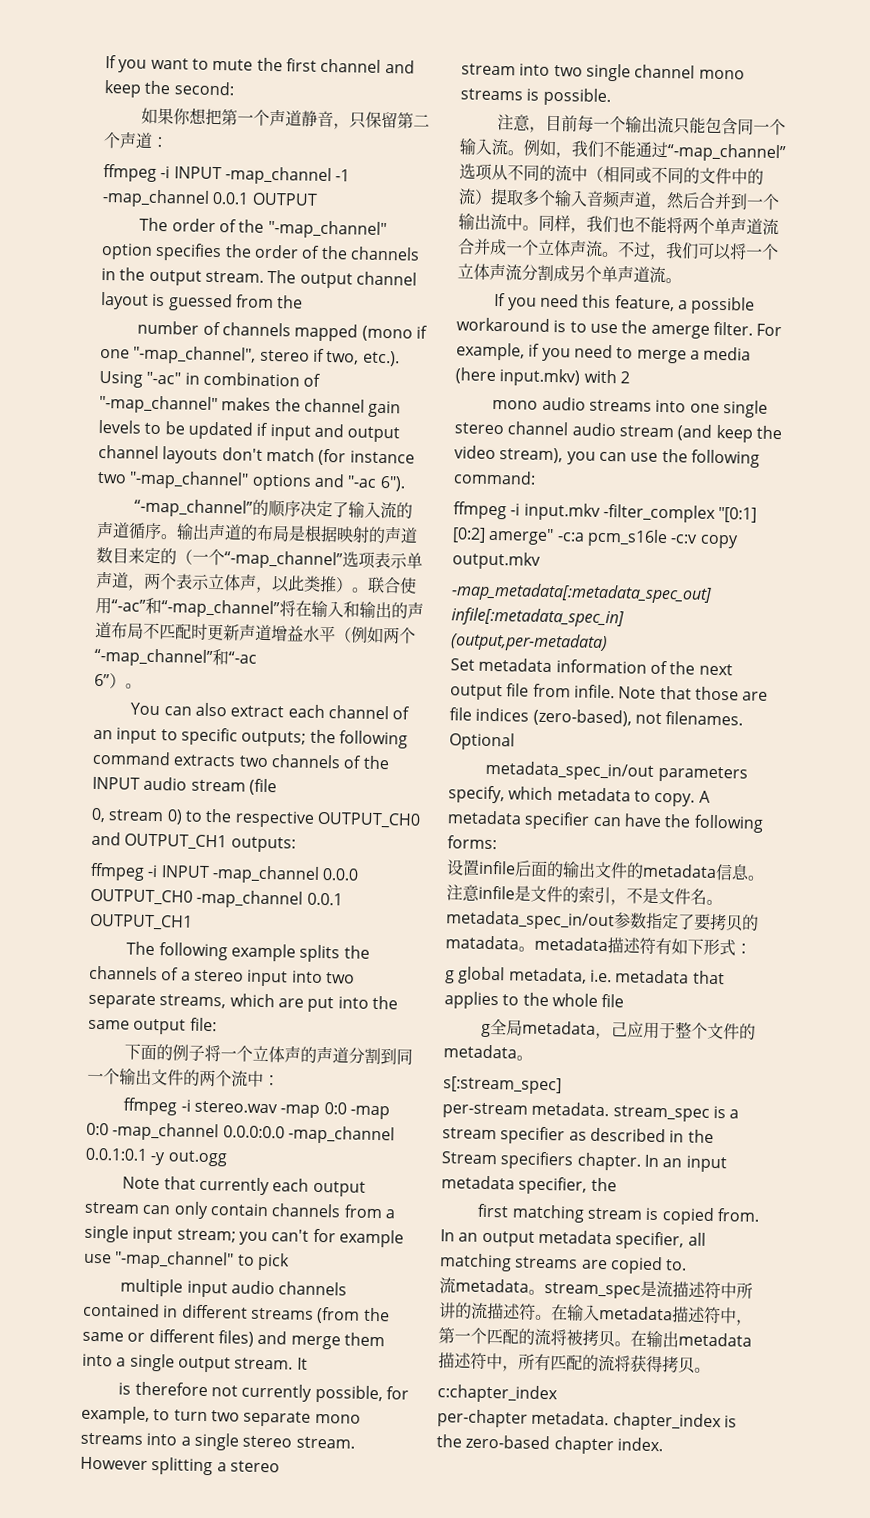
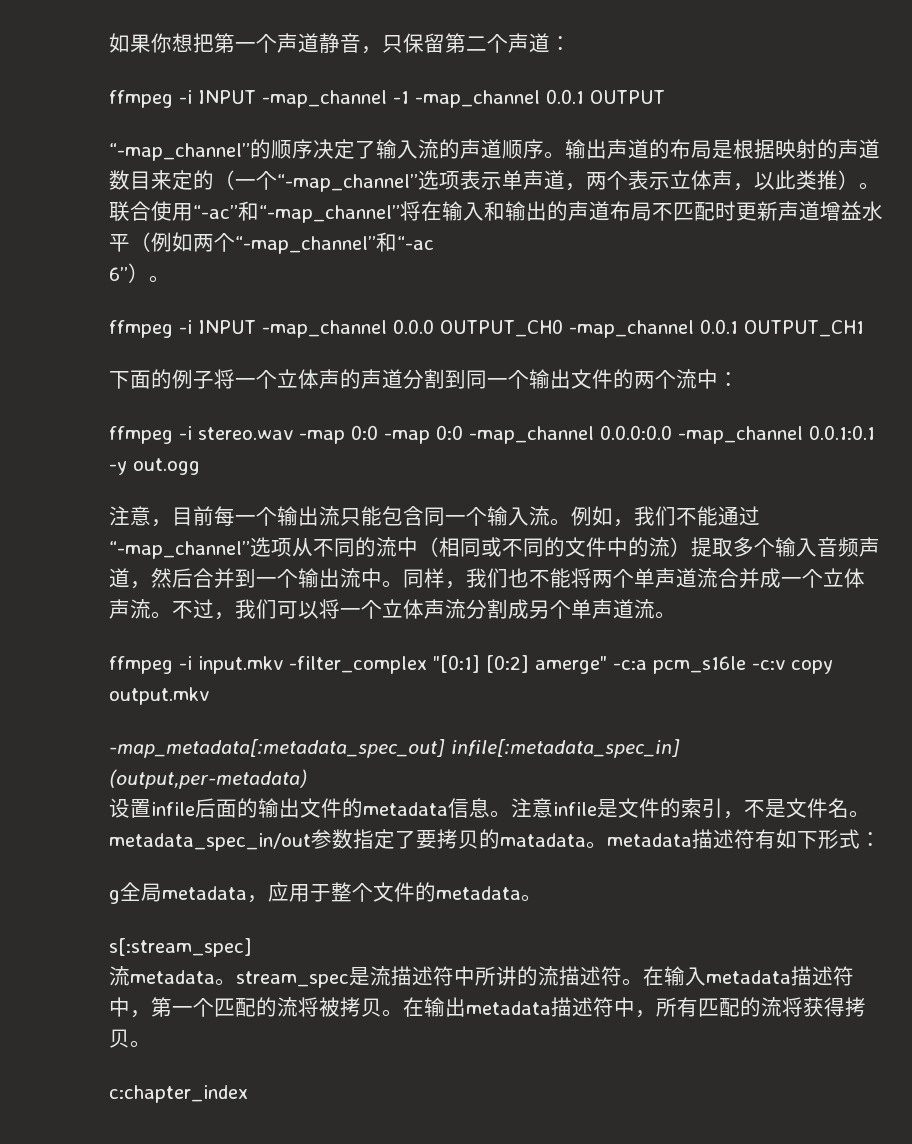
- If you want to mute the first channel and keep the second:
- The order of the "-map_channel" option specifies the order of the channels in the output stream. The output channel layout is guessed from the
- number of channels mapped (mono if one "-map_channel", stereo if two, etc.). Using "-ac" in combination of "-map_channel" makes the channel gain levels to be updated if input and output channel layouts don't match (for instance two "-map_channel" options and "-ac 6").
- “-map_channel”的顺序决定了输入流的声道循序。
+ “-map_channel”的顺序决定了输入流的声道顺序。
- You can also extract each channel of an input to specific outputs; the following command extracts two channels of the INPUT audio stream (file
- 0, stream 0) to the respective OUTPUT_CH0 and OUTPUT_CH1 outputs:
- The following example splits the channels of a stereo input into two separate streams, which are put into the same output file:
- Note that currently each output stream can only contain channels from a single input stream; you can't for example use "-map_channel" to pick
- multiple input audio channels contained in different streams (from the same or different files) and merge them into a single output stream. It
- is therefore not currently possible, for example, to turn two separate mono streams into a single stereo stream. However splitting a stereo
- stream into two single channel mono streams is possible.
- If you need this feature, a possible workaround is to use the amerge filter. For example, if you need to merge a media (here input.mkv) with 2
- mono audio streams into one single stereo channel audio stream (and keep the video stream), you can use the following command:
- Set metadata information of the next output file from infile. Note that those are file indices (zero-based), not filenames. Optional
- metadata_spec_in/out parameters specify, which metadata to copy. A metadata specifier can have the following forms:
- g global metadata, i.e. metadata that applies to the whole file
- g全局metadata，己应用于整个文件的metadata。
+ g全局metadata，应用于整个文件的metadata。
- per-stream metadata. stream_spec is a stream specifier as described in the Stream specifiers chapter. In an input metadata specifier, the
- first matching stream is copied from. In an output metadata specifier, all matching streams are copied to.
- per-chapter metadata. chapter_index is the zero-based chapter index.

